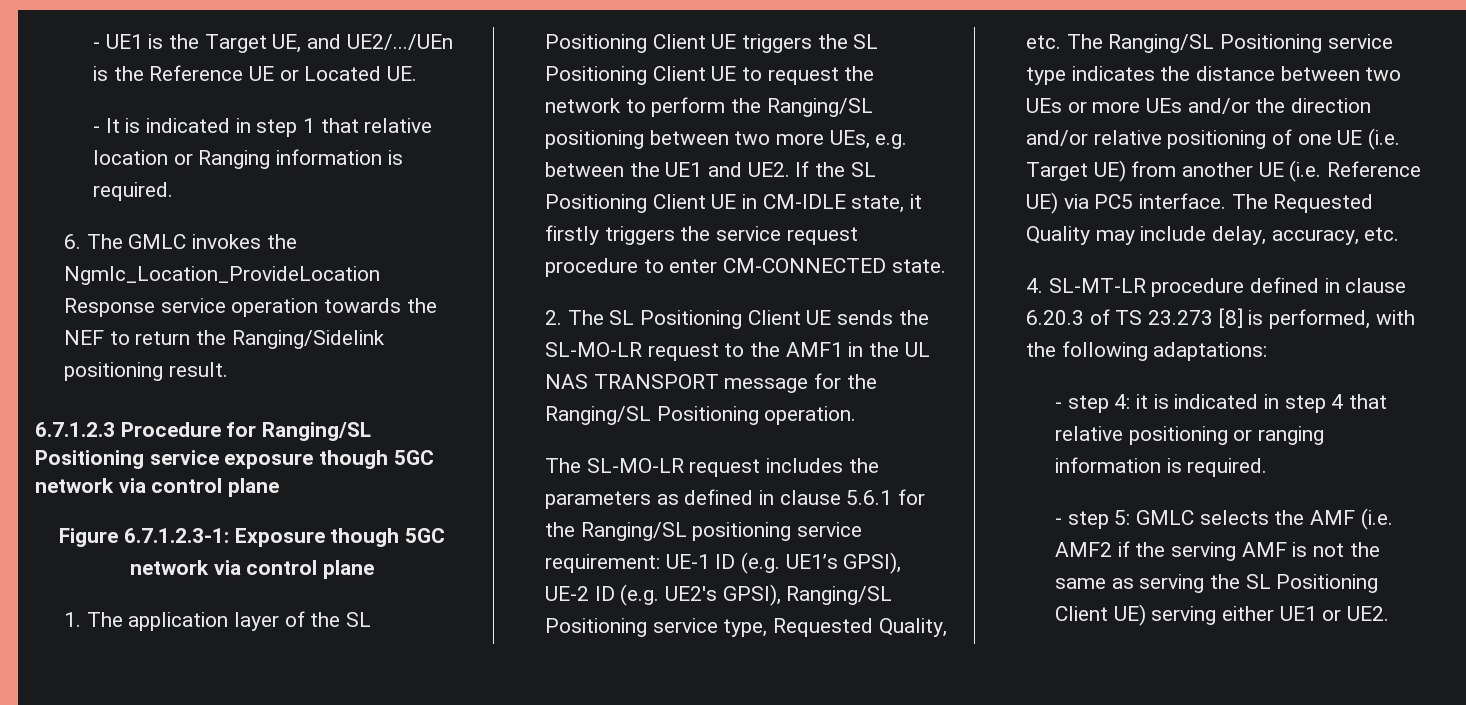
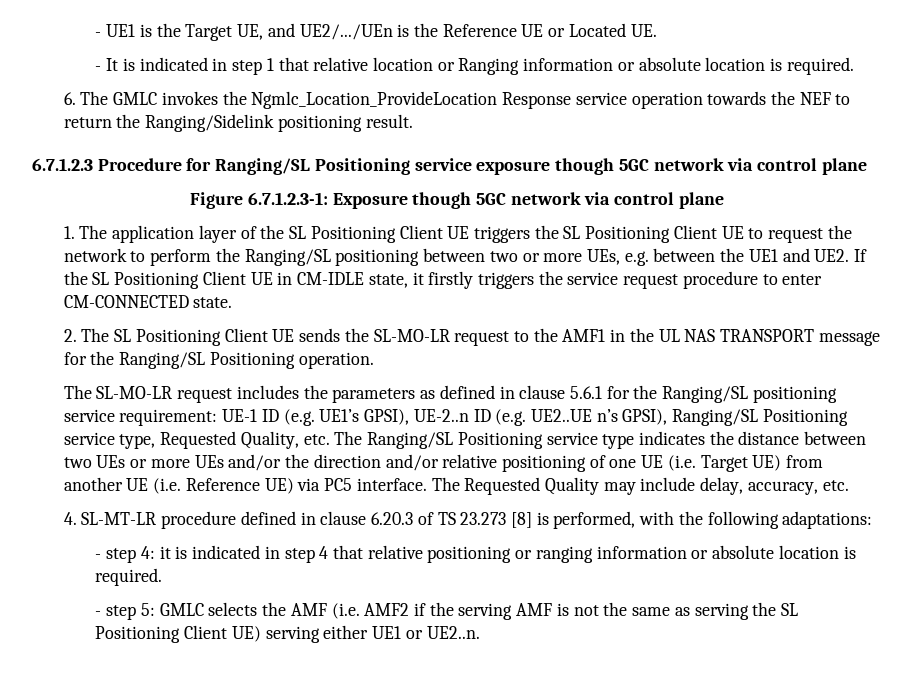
- - It is indicated in step 1 that relative location or Ranging information is required.
+ - It is indicated in step 1 that relative location or Ranging information or absolute location is required.
- 1. The application layer of the SL Positioning Client UE triggers the SL Positioning Client UE to request the network to perform the Ranging/SL positioning between two more UEs, e.g. between the UE1 and UE2. If the SL Positioning Client UE in CM-IDLE state, it firstly triggers the service request procedure to enter CM-CONNECTED state.
+ 1. The application layer of the SL Positioning Client UE triggers the SL Positioning Client UE to request the network to perform the Ranging/SL positioning between two or more UEs, e.g. between the UE1 and UE2. If the SL Positioning Client UE in CM-IDLE state, it firstly triggers the service request procedure to enter CM-CONNECTED state.
- UE-1 ID (e.g. UE1’s GPSI), UE-2 ID (e.g. UE2's GPSI), Ranging/SL Positioning service type, Requested Quality, etc. The Ranging/SL Positioning service type indicates the distance between two UEs or more UEs and/or the direction and/or relative positioning of one UE (i.e. Target UE) from another UE (i.e. Reference UE) via PC5 interface.
+ UE-1 ID (e.g. UE1’s GPSI), UE-2..n ID (e.g. UE2..UE n’s GPSI), Ranging/SL Positioning service type, Requested Quality, etc. The Ranging/SL Positioning service type indicates the distance between two UEs or more UEs and/or the direction and/or relative positioning of one UE (i.e. Target UE) from another UE (i.e. Reference UE) via PC5 interface.
- - step 4: it is indicated in step 4 that relative positioning or ranging information is required.
+ - step 4: it is indicated in step 4 that relative positioning or ranging information or absolute location is required.
- - step 5: GMLC selects the AMF (i.e. AMF2 if the serving AMF is not the same as serving the SL Positioning Client UE) serving either UE1 or UE2.
+ - step 5: GMLC selects the AMF (i.e. AMF2 if the serving AMF is not the same as serving the SL Positioning Client UE) serving either UE1 or UE2..n.

